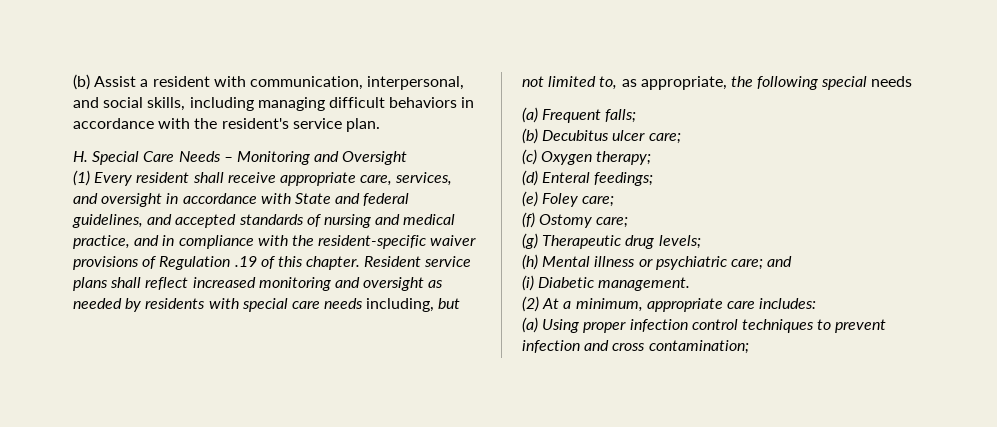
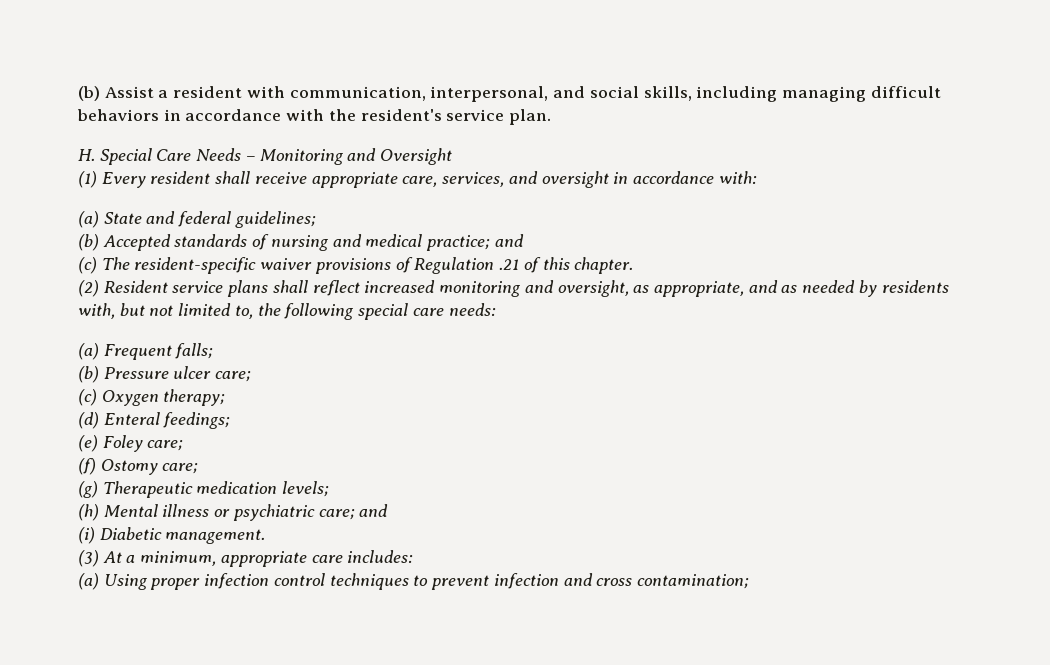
- (1) Every resident shall receive appropriate care, services, and oversight in accordance with State and federal guidelines, and accepted standards of nursing and medical practice, and in compliance with the resident-specific waiver provisions of Regulation .19 of this chapter. Resident service plans shall reflect increased monitoring and oversight as needed by residents with special care needs including, but not limited to, as appropriate, the following special needs
+ (1) Every resident shall receive appropriate care, services, and oversight in accordance with:
+ (a) State and federal guidelines;
+ (b) Accepted standards of nursing and medical practice; and
+ (c) The resident-specific waiver provisions of Regulation .21 of this chapter.
+ (2) Resident service plans shall reflect increased monitoring and oversight, as appropriate, and as needed by residents with, but not limited to, the following special care needs:
- (b) Decubitus ulcer care;
+ (b) Pressure ulcer care;
- (g) Therapeutic drug levels;
+ (g) Therapeutic medication levels;
- (2) At a minimum, appropriate care includes:
+ (3) At a minimum, appropriate care includes:

